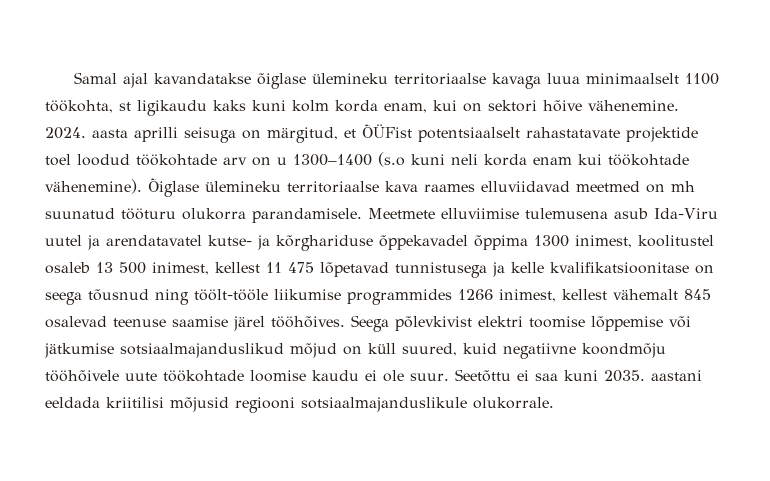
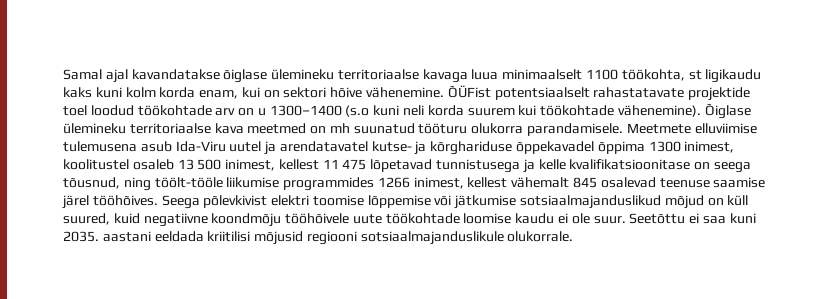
- 2024. aasta aprilli seisuga on märgitud, et ÕÜFist potentsiaalselt rahastatavate projektide toel loodud töökohtade arv on u 1300–1400 (s.o kuni neli korda enam kui töökohtade vähenemine).
+ ÕÜFist potentsiaalselt rahastatavate projektide toel loodud töökohtade arv on u 1300–1400 (s.o kuni neli korda suurem kui töökohtade vähenemine).
- Õiglase ülemineku territoriaalse kava raames elluviidavad meetmed on mh suunatud tööturu olukorra parandamisele.
+ Õiglase ülemineku territoriaalse kava meetmed on mh suunatud tööturu olukorra parandamisele.
- Meetmete elluviimise tulemusena asub Ida-Viru uutel ja arendatavatel kutse- ja kõrghariduse õppekavadel õppima 1300 inimest, koolitustel osaleb 13 500 inimest, kellest 11 475 lõpetavad tunnistusega ja kelle kvalifikatsioonitase on seega tõusnud ning töölt-tööle liikumise programmides 1266 inimest, kellest vähemalt 845 osalevad teenuse saamise järel tööhõives.
+ Meetmete elluviimise tulemusena asub Ida-Viru uutel ja arendatavatel kutse- ja kõrghariduse õppekavadel õppima 1300 inimest, koolitustel osaleb 13 500 inimest, kellest 11 475 lõpetavad tunnistusega ja kelle kvalifikatsioonitase on seega tõusnud, ning töölt-tööle liikumise programmides 1266 inimest, kellest vähemalt 845 osalevad teenuse saamise järel tööhõives.

